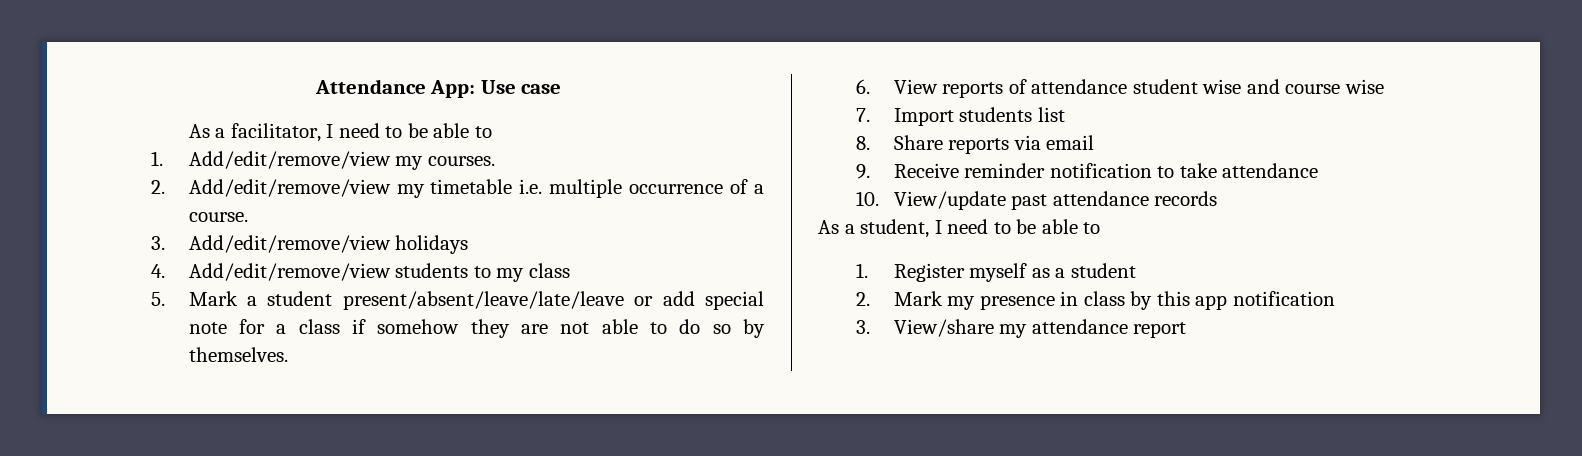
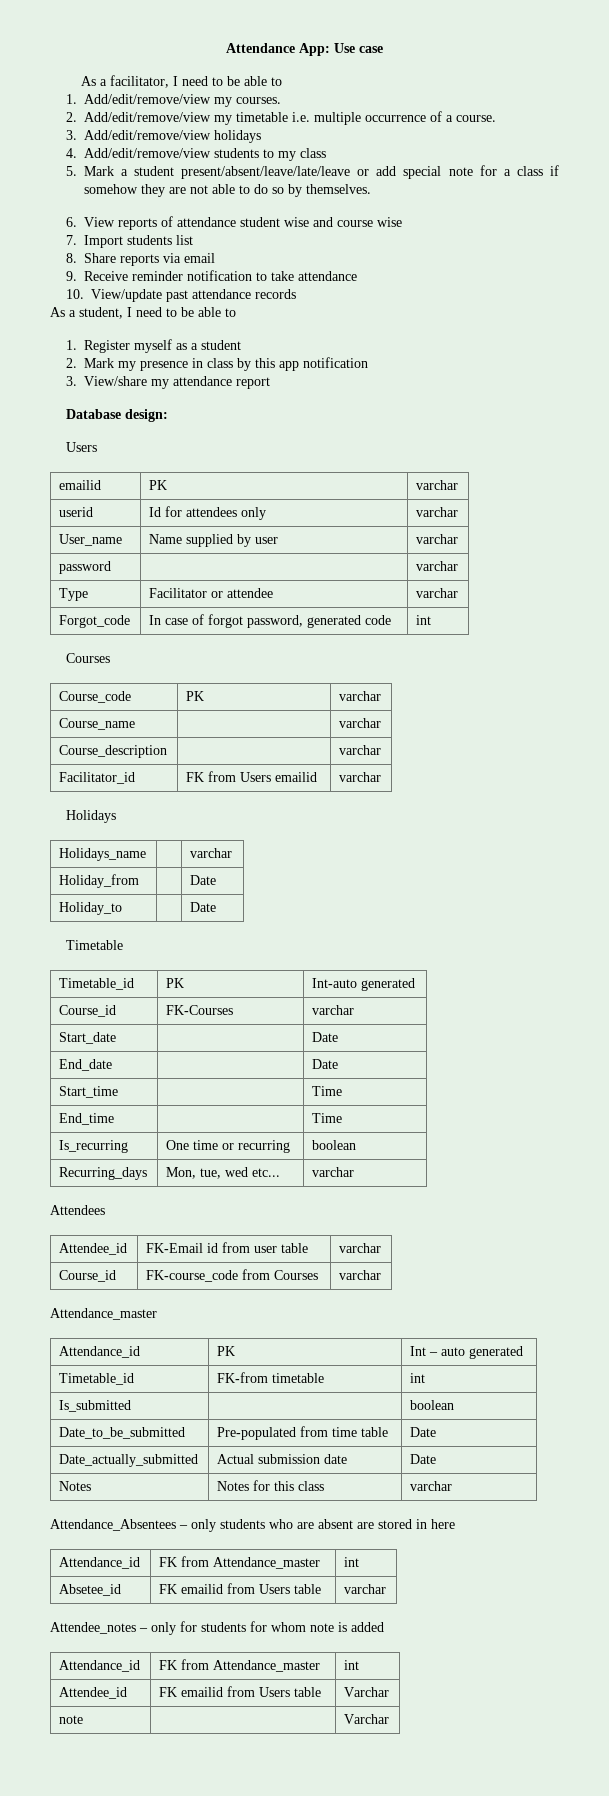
+ Database design:
+ Users
+ emailid | PK | varchar
+ userid | Id for attendees only | varchar
+ User_name | Name supplied by user | varchar
+ password | | varchar
+ Type | Facilitator or attendee | varchar
+ Forgot_code | In case of forgot password, generated code | int
+ Courses
+ Course_code | PK | varchar
+ Course_name | | varchar
+ Course_description | | varchar
+ Facilitator_id | FK from Users emailid | varchar
+ Holidays
+ Holidays_name | | varchar
+ Holiday_from | | Date
+ Holiday_to | | Date
+ Timetable
+ Timetable_id | PK | Int-auto generated
+ Course_id | FK-Courses | varchar
+ Start_date | | Date
+ End_date | | Date
+ Start_time | | Time
+ End_time | | Time
+ Is_recurring | One time or recurring | boolean
+ Recurring_days | Mon, tue, wed etc... | varchar
+ Attendees
+ Attendee_id | FK-Email id from user table | varchar
+ Course_id | FK-course_code from Courses | varchar
+ Attendance_master
+ Attendance_id | PK | Int – auto generated
+ Timetable_id | FK-from timetable | int
+ Is_submitted | | boolean
+ Date_to_be_submitted | Pre-populated from time table | Date
+ Date_actually_submitted | Actual submission date | Date
+ Notes | Notes for this class | varchar
+ Attendance_Absentees – only students who are absent are stored in here
+ Attendance_id | FK from Attendance_master | int
+ Absetee_id | FK emailid from Users table | varchar
+ Attendee_notes – only for students for whom note is added
+ Attendance_id | FK from Attendance_master | int
+ Attendee_id | FK emailid from Users table | Varchar
+ note | | Varchar

